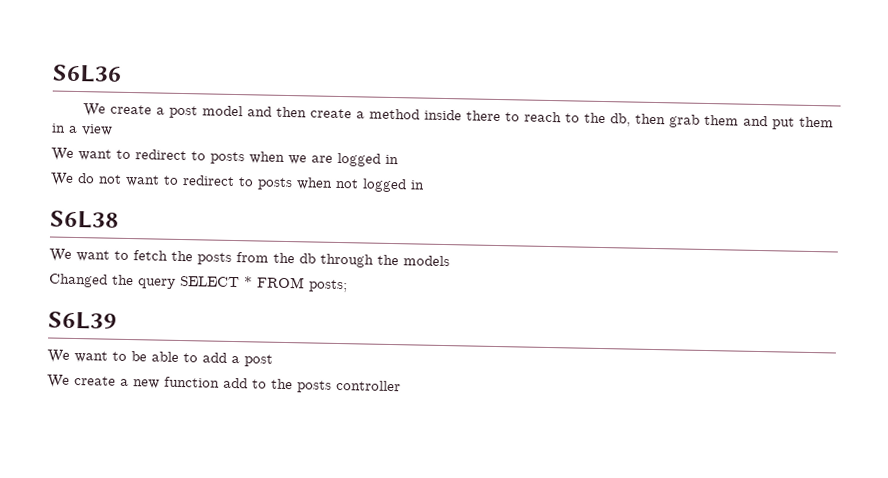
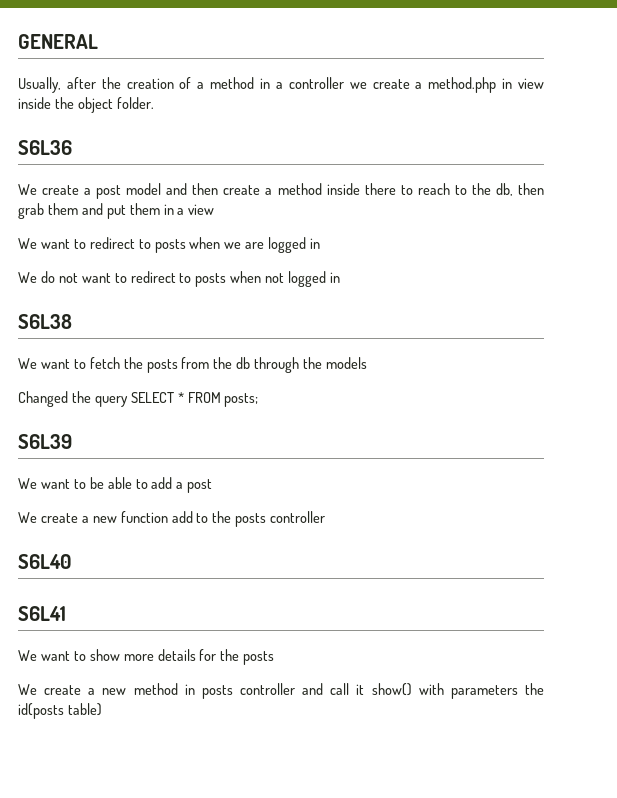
+ GENERAL
+ Usually, after the creation of a method in a controller we create a method.php in view inside the object folder.
+ S6L40
+ S6L41
+ We want to show more details for the posts
+ We create a new method in posts controller and call it show() with parameters the id(posts table)

